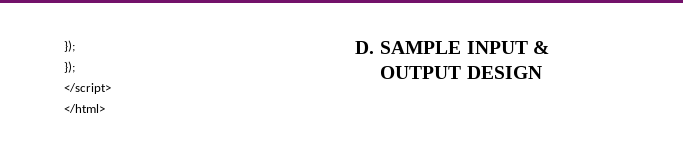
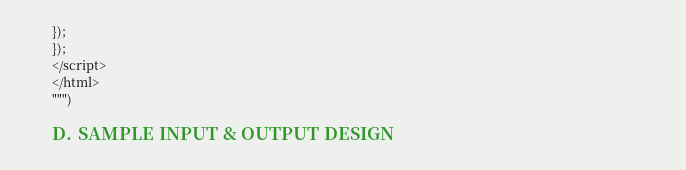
+ """)

